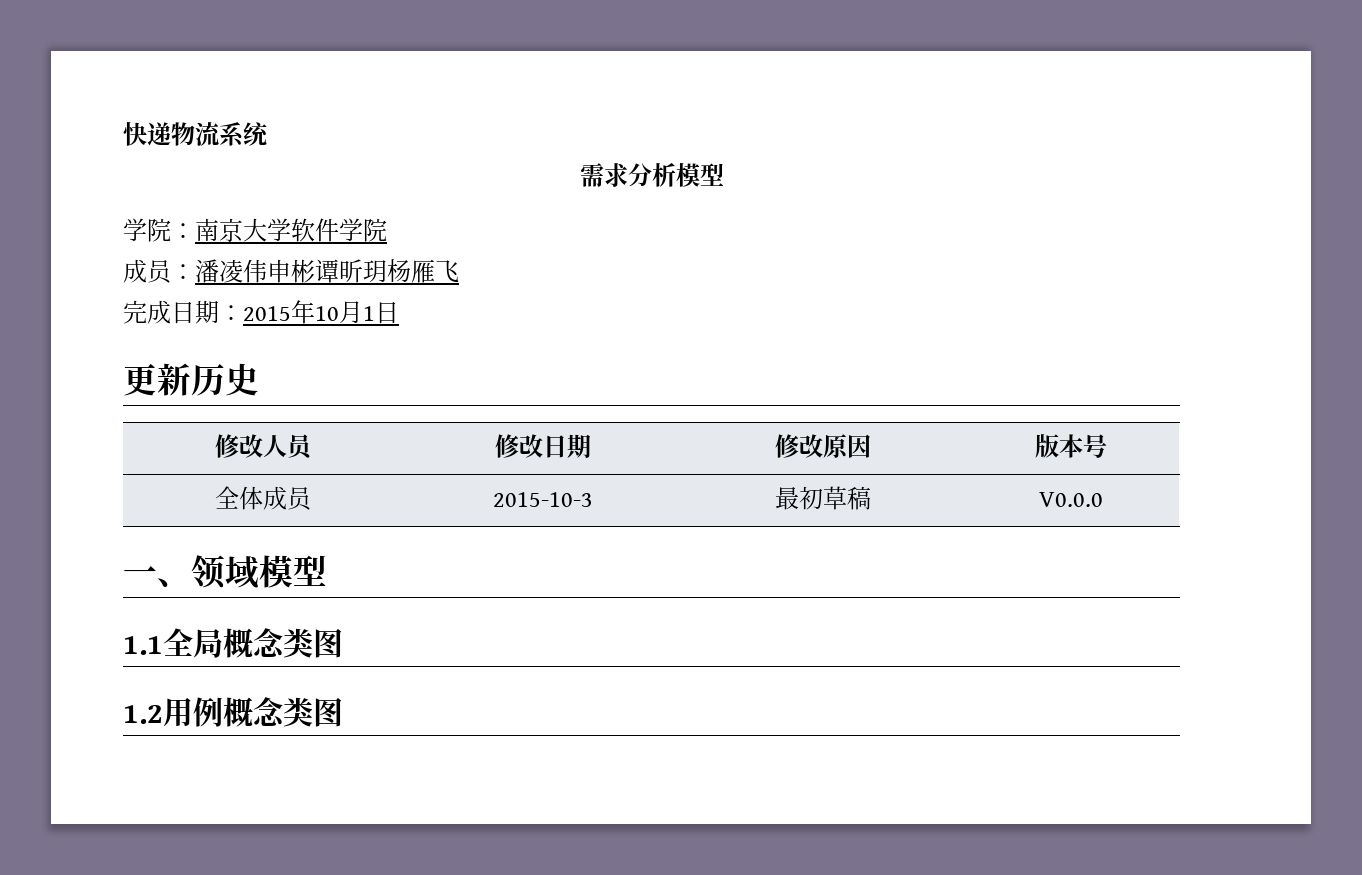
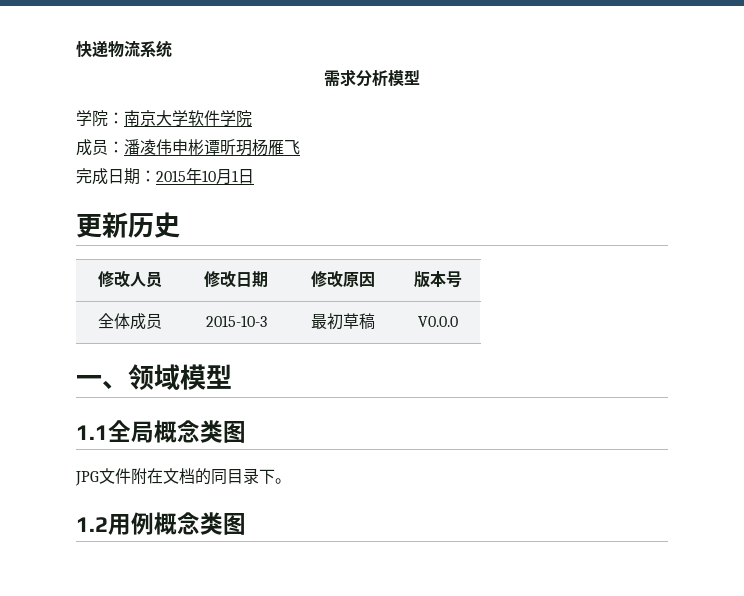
+ JPG文件附在文档的同目录下。

